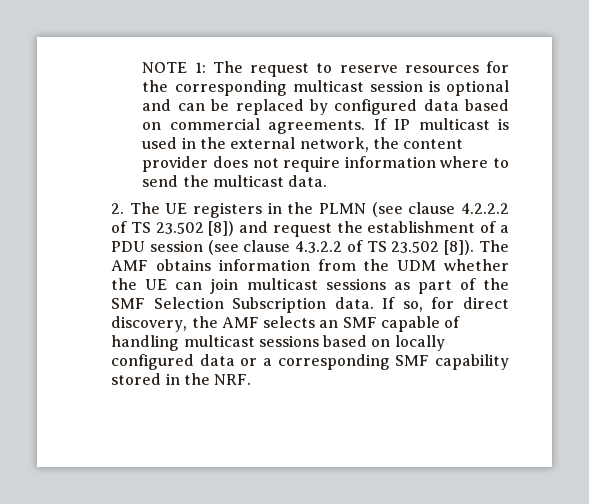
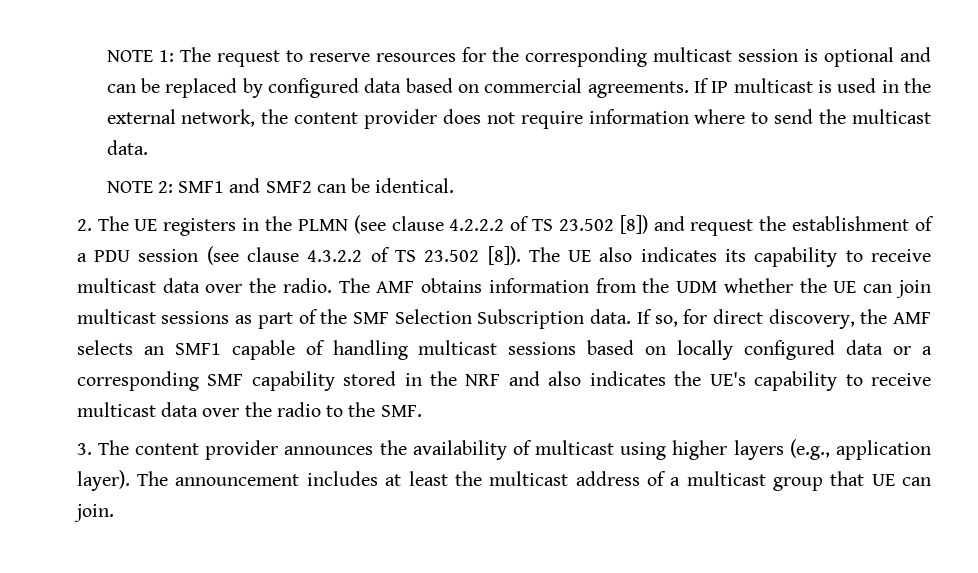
+ NOTE 2: SMF1 and SMF2 can be identical.
- The AMF obtains information from the UDM whether the UE can join multicast sessions as part of the SMF Selection Subscription data.
+ The UE also indicates its capability to receive multicast data over the radio. The AMF obtains information from the UDM whether the UE can join multicast sessions as part of the SMF Selection Subscription data.
- If so, for direct discovery, the AMF selects an SMF capable of handling multicast sessions based on locally configured data or a corresponding SMF capability stored in the NRF.
+ If so, for direct discovery, the AMF selects an SMF1 capable of handling multicast sessions based on locally configured data or a corresponding SMF capability stored in the NRF and also indicates the UE's capability to receive multicast data over the radio to the SMF.
+ 3. The content provider announces the availability of multicast using higher layers (e.g., application layer). The announcement includes at least the multicast address of a multicast group that UE can join.

